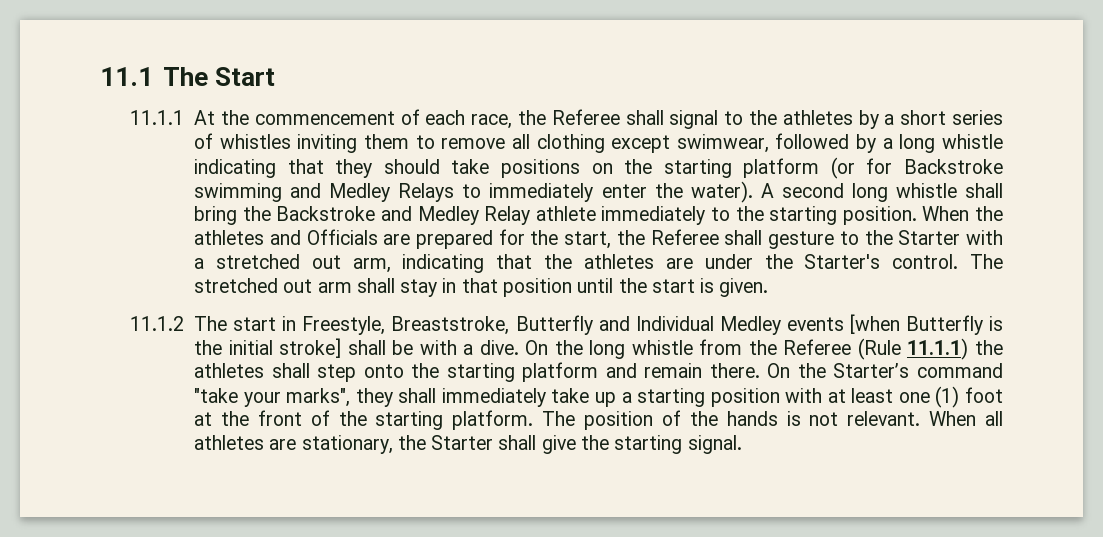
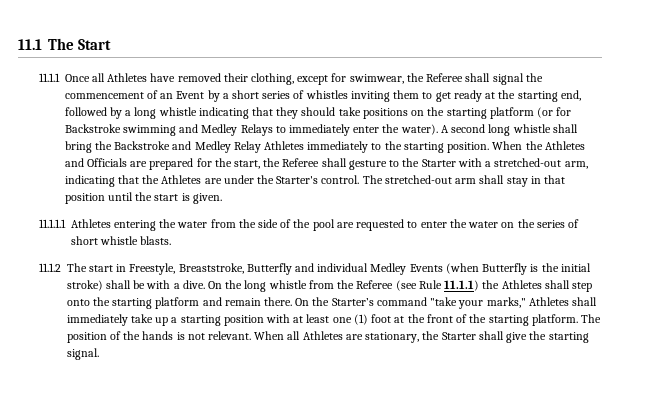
- 11.1.1 At the commencement of each race, the Referee shall signal to the athletes by a short series of whistles inviting them to remove all clothing except swimwear, followed by a long whistle indicating that they should take positions on the starting platform (or for Backstroke swimming and Medley Relays to immediately enter the water).
+ 11.1.1 Once all Athletes have removed their clothing, except for swimwear, the Referee shall signal the commencement of an Event by a short series of whistles inviting them to get ready at the starting end, followed by a long whistle indicating that they should take positions on the starting platform (or for Backstroke swimming and Medley Relays to immediately enter the water).
- A second long whistle shall bring the Backstroke and Medley Relay athlete immediately to the starting position.
+ A second long whistle shall bring the Backstroke and Medley Relay Athletes immediately to the starting position.
- When the athletes and Officials are prepared for the start, the Referee shall gesture to the Starter with a stretched out arm, indicating that the athletes are under the Starter's control.
+ When the Athletes and Officials are prepared for the start, the Referee shall gesture to the Starter with a stretched-out arm, indicating that the Athletes are under the Starter's control.
- The stretched out arm shall stay in that position until the start is given.
+ The stretched-out arm shall stay in that position until the start is given.
+ 11.1.1.1 Athletes entering the water from the side of the pool are requested to enter the water on the series of short whistle blasts.
- 11.1.2 The start in Freestyle, Breaststroke, Butterfly and Individual Medley events [when Butterfly is the initial stroke] shall be with a dive.
+ 11.1.2 The start in Freestyle, Breaststroke, Butterfly and individual Medley Events (when Butterfly is the initial stroke) shall be with a dive.
- On the long whistle from the Referee (Rule 11.1.1) the athletes shall step onto the starting platform and remain there.
+ On the long whistle from the Referee (see Rule 11.1.1) the Athletes shall step onto the starting platform and remain there.
- On the Starter’s command "take your marks", they shall immediately take up a starting position with at least one (1) foot at the front of the starting platform.
+ On the Starter’s command "take your marks," Athletes shall immediately take up a starting position with at least one (1) foot at the front of the starting platform.
- When all athletes are stationary, the Starter shall give the starting signal.
+ When all Athletes are stationary, the Starter shall give the starting signal.

